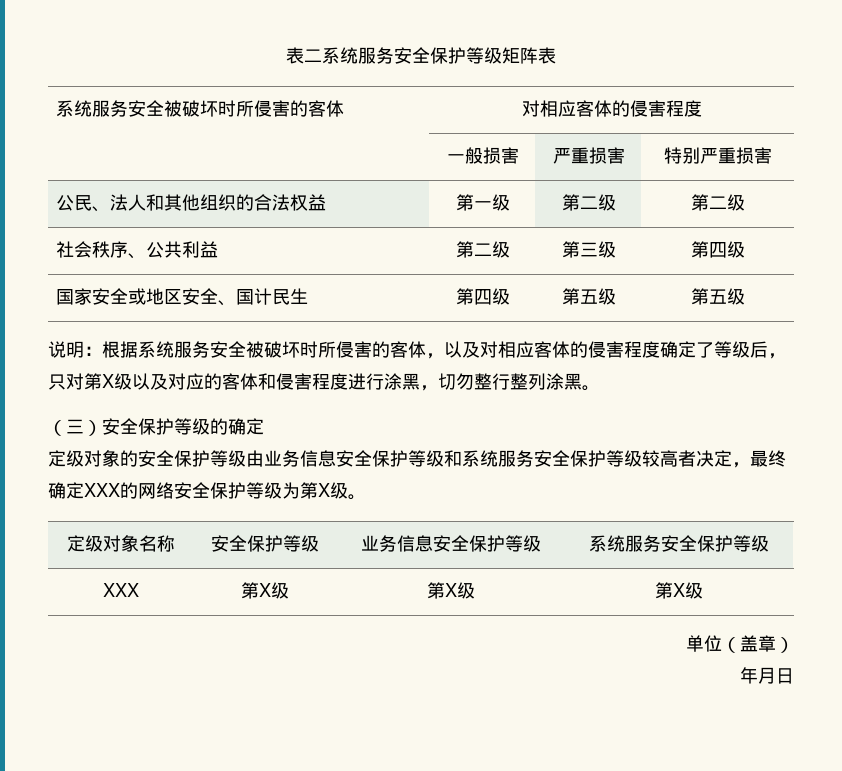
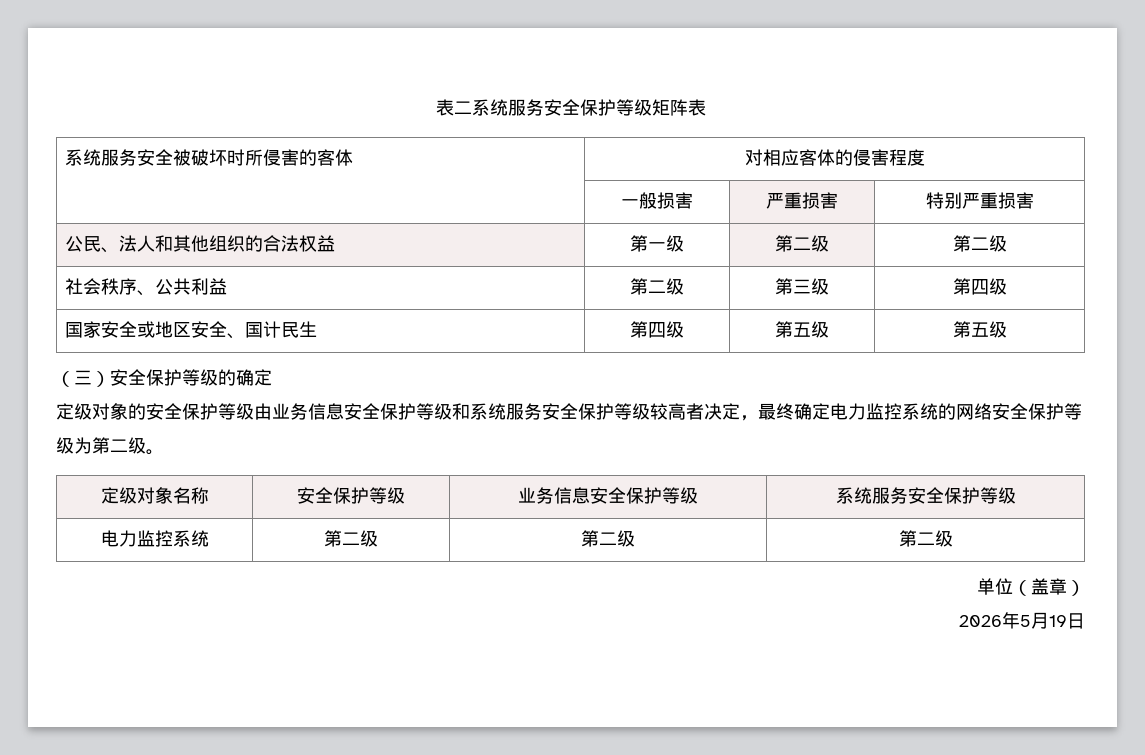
- 说明：根据系统服务安全被破坏时所侵害的客体，以及对相应客体的侵害程度确定了等级后，只对第X级以及对应的客体和侵害程度进行涂黑，切勿整行整列涂黑。
- 定级对象的安全保护等级由业务信息安全保护等级和系统服务安全保护等级较高者决定，最终确定XXX的网络安全保护等级为第X级。
+ 定级对象的安全保护等级由业务信息安全保护等级和系统服务安全保护等级较高者决定，最终确定电力监控系统的网络安全保护等级为第二级。
- XXX | 第X级 | 第X级 | 第X级
+ 电力监控系统 | 第二级 | 第二级 | 第二级
- 年月日
+ 2026年5月19日

